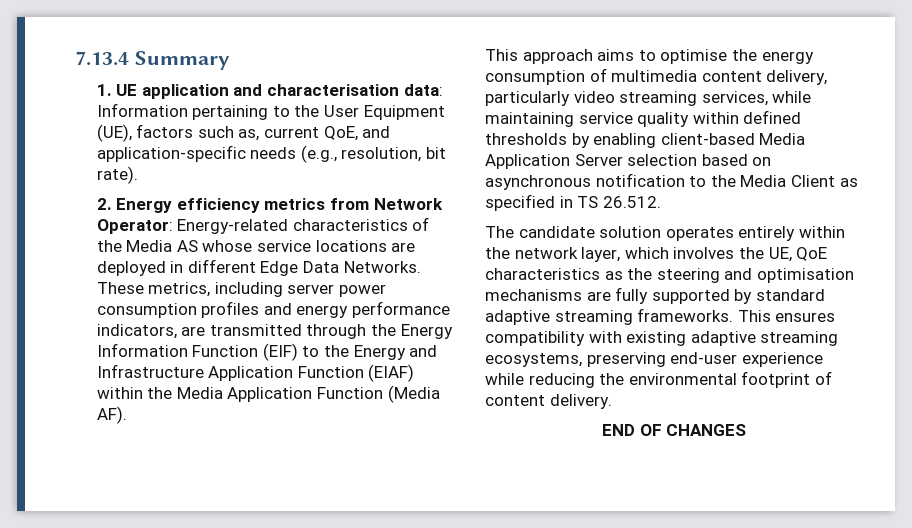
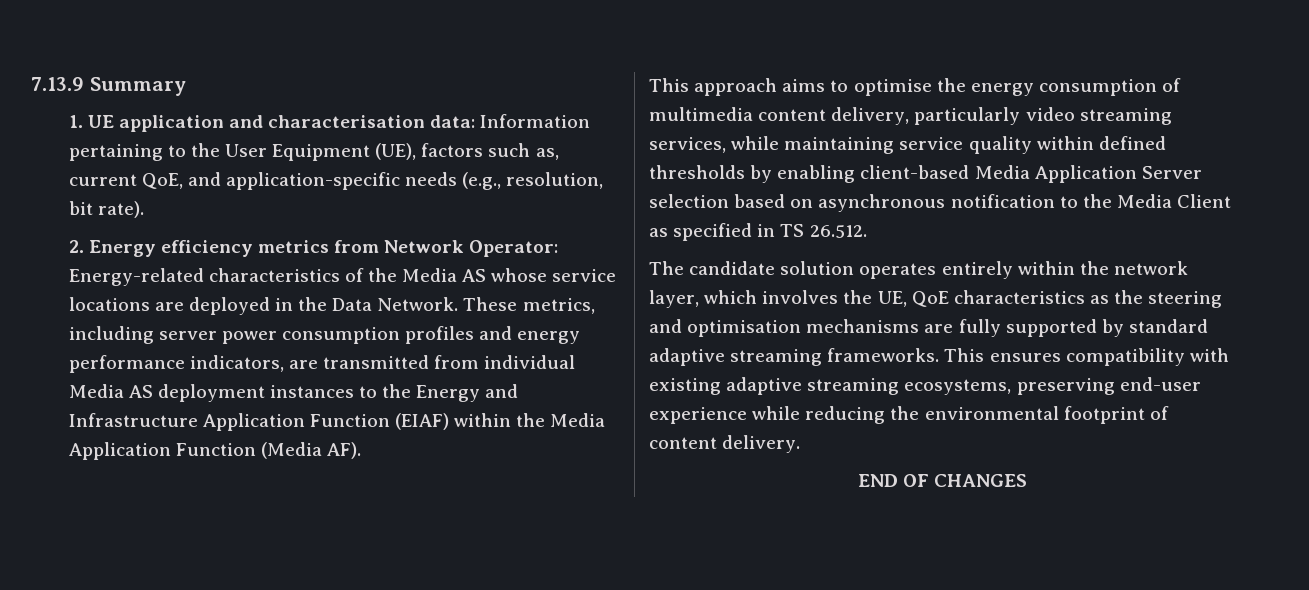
- 7.13.4 Summary
+ 7.13.9 Summary
- 2. Energy efficiency metrics from Network Operator: Energy-related characteristics of the Media AS whose service locations are deployed in different Edge Data Networks.
+ 2. Energy efficiency metrics from Network Operator: Energy-related characteristics of the Media AS whose service locations are deployed in the Data Network.
- These metrics, including server power consumption profiles and energy performance indicators, are transmitted through the Energy Information Function (EIF) to the Energy and Infrastructure Application Function (EIAF) within the Media Application Function (Media AF).
+ These metrics, including server power consumption profiles and energy performance indicators, are transmitted from individual Media AS deployment instances to the Energy and Infrastructure Application Function (EIAF) within the Media Application Function (Media AF).

